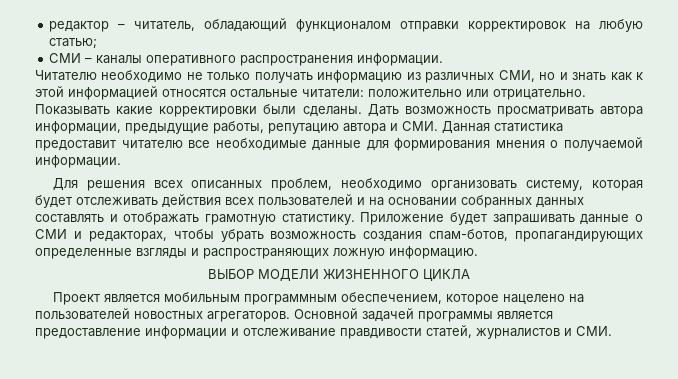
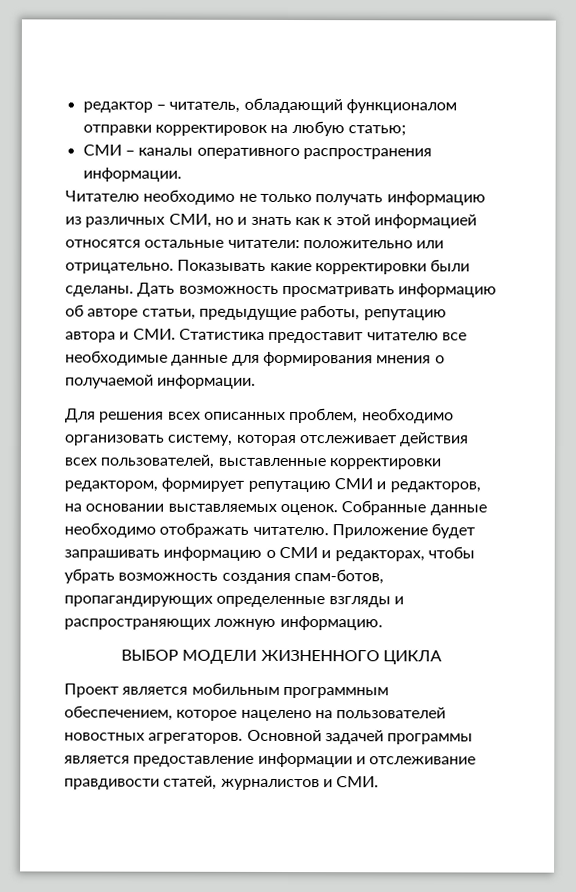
- Дать возможность просматривать автора информации, предыдущие работы, репутацию автора и СМИ. Данная статистика предоставит читателю все необходимые данные для формирования мнения о получаемой информации.
+ Дать возможность просматривать информацию об авторе статьи, предыдущие работы, репутацию автора и СМИ. Статистика предоставит читателю все необходимые данные для формирования мнения о получаемой информации.
- Для решения всех описанных проблем, необходимо организовать систему, которая будет отслеживать действия всех пользователей и на основании собранных данных составлять и отображать грамотную статистику.
+ Для решения всех описанных проблем, необходимо организовать систему, которая отслеживает действия всех пользователей, выставленные корректировки редактором, формирует репутацию СМИ и редакторов, на основании выставляемых оценок. Собранные данные необходимо отображать читателю.
- Приложение будет запрашивать данные о СМИ и редакторах, чтобы убрать возможность создания спам-ботов, пропагандирующих определенные взгляды и распространяющих ложную информацию.
+ Приложение будет запрашивать информацию о СМИ и редакторах, чтобы убрать возможность создания спам-ботов, пропагандирующих определенные взгляды и распространяющих ложную информацию.

